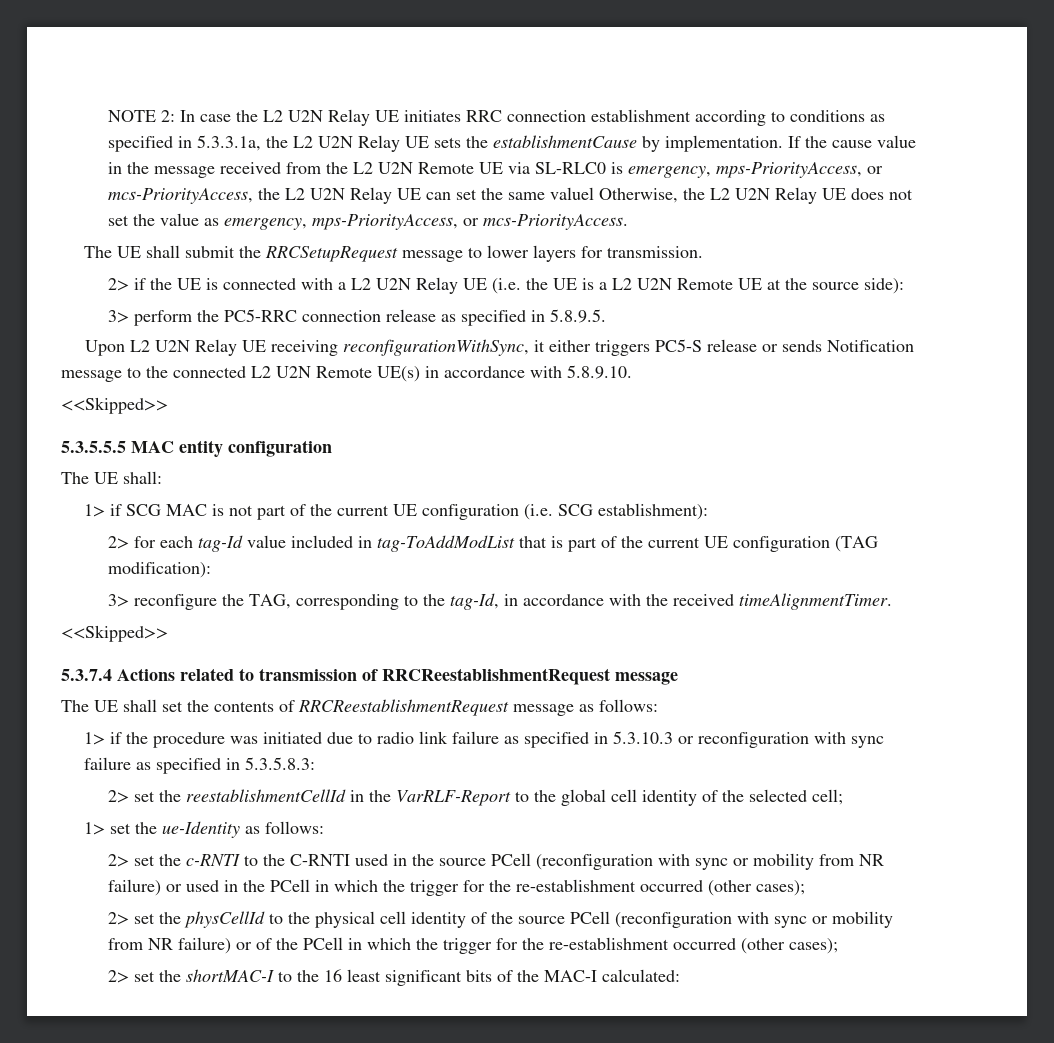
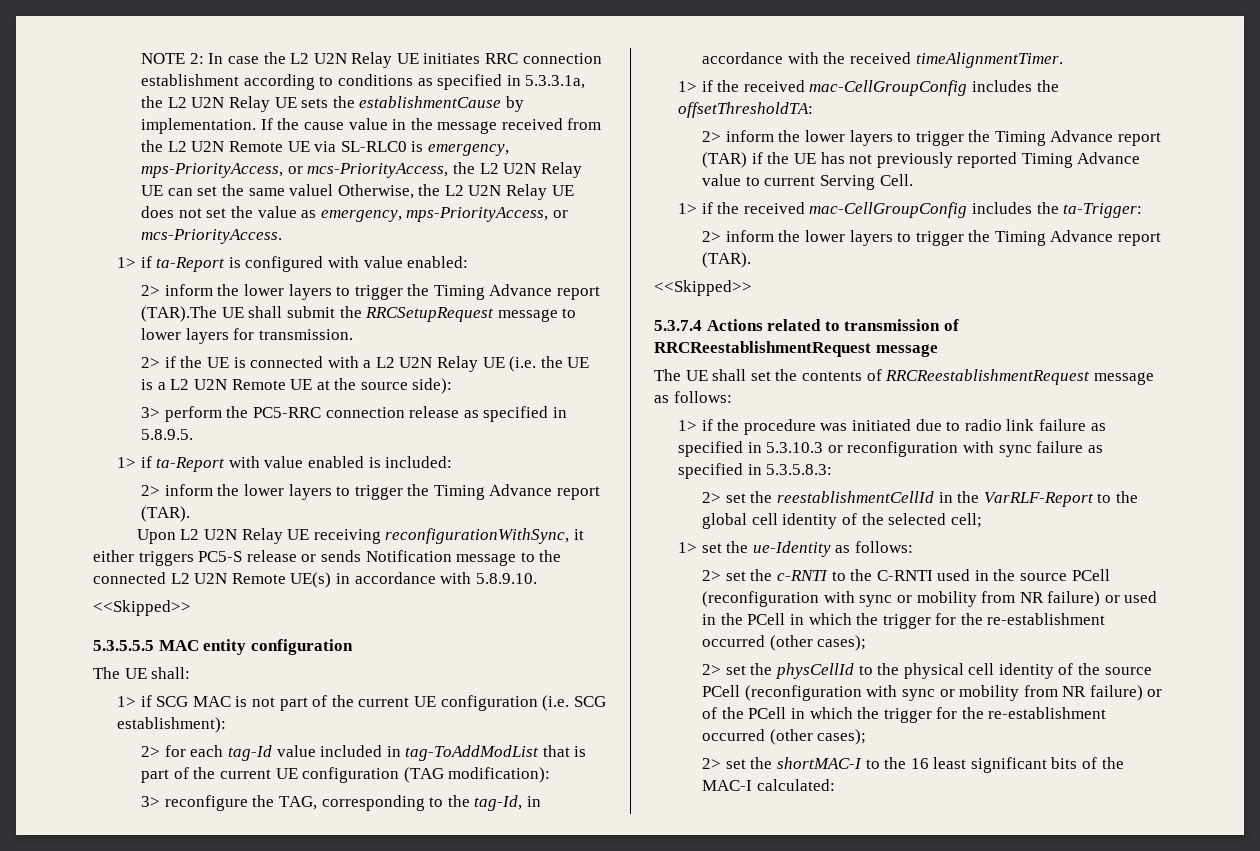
- The UE shall submit the RRCSetupRequest message to lower layers for transmission.
+ 1> if ta-Report is configured with value enabled:
+ 2> inform the lower layers to trigger the Timing Advance report (TAR).The UE shall submit the RRCSetupRequest message to lower layers for transmission.
+ 1> if ta-Report with value enabled is included:
+ 2> inform the lower layers to trigger the Timing Advance report (TAR).
+ 1> if the received mac-CellGroupConfig includes the offsetThresholdTA:
+ 2> inform the lower layers to trigger the Timing Advance report (TAR) if the UE has not previously reported Timing Advance value to current Serving Cell.
+ 1> if the received mac-CellGroupConfig includes the ta-Trigger:
+ 2> inform the lower layers to trigger the Timing Advance report (TAR).

